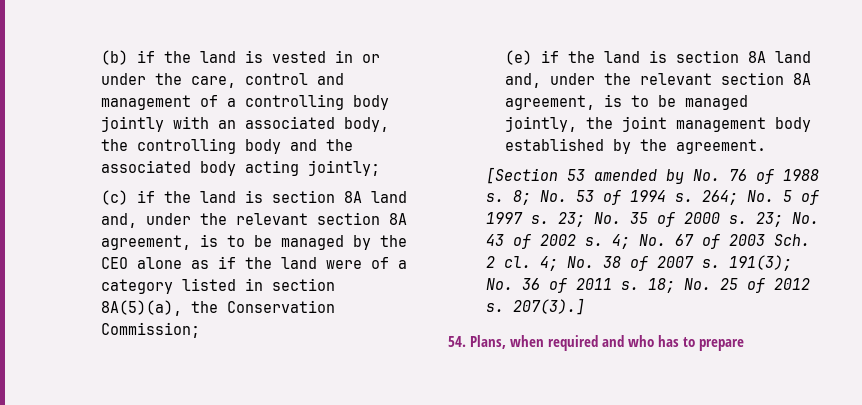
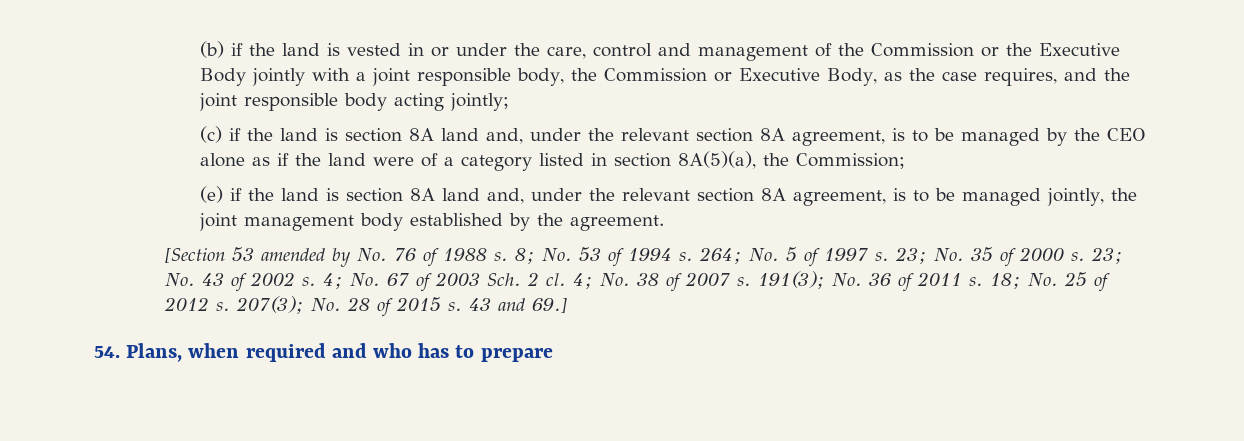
- (b) if the land is vested in or under the care, control and management of a controlling body jointly with an associated body, the controlling body and the associated body acting jointly;
+ (b) if the land is vested in or under the care, control and management of the Commission or the Executive Body jointly with a joint responsible body, the Commission or Executive Body, as the case requires, and the joint responsible body acting jointly;
- (c) if the land is section 8A land and, under the relevant section 8A agreement, is to be managed by the CEO alone as if the land were of a category listed in section 8A(5)(a), the Conservation Commission;
+ (c) if the land is section 8A land and, under the relevant section 8A agreement, is to be managed by the CEO alone as if the land were of a category listed in section 8A(5)(a), the Commission;
- 207(3).]
+ 207(3); No. 28 of 2015 s. 43 and 69.]

